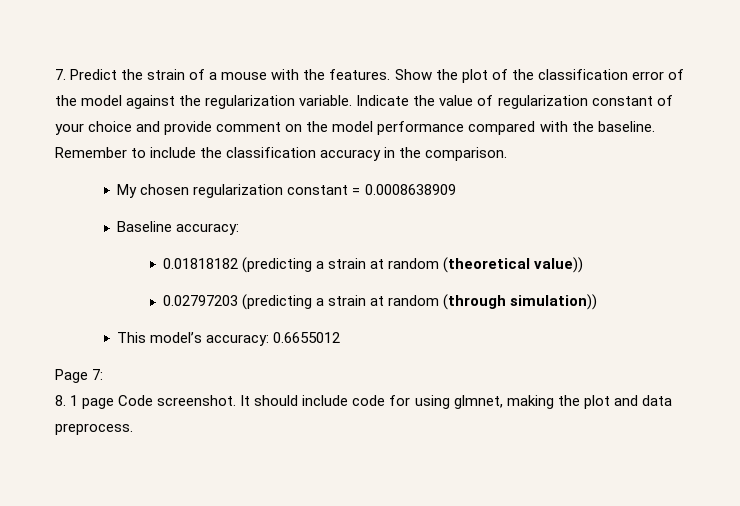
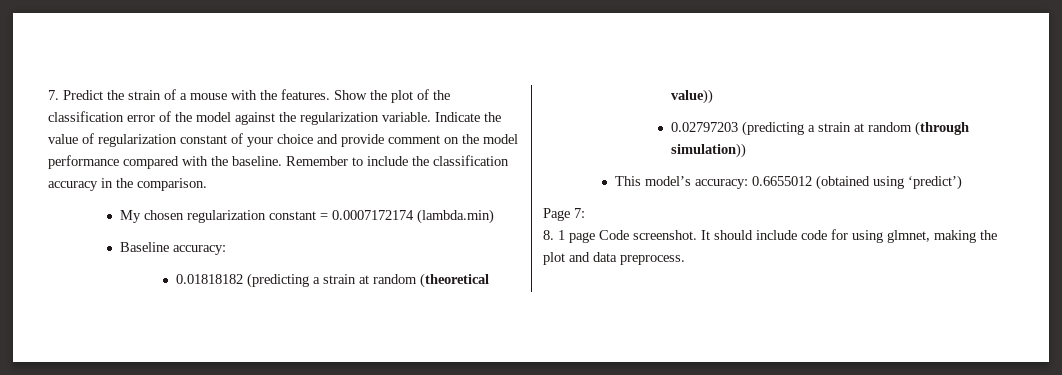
- My chosen regularization constant = 0.0008638909
+ My chosen regularization constant = 0.0007172174 (lambda.min)
- This model’s accuracy: 0.6655012
+ This model’s accuracy: 0.6655012 (obtained using ‘predict’)

